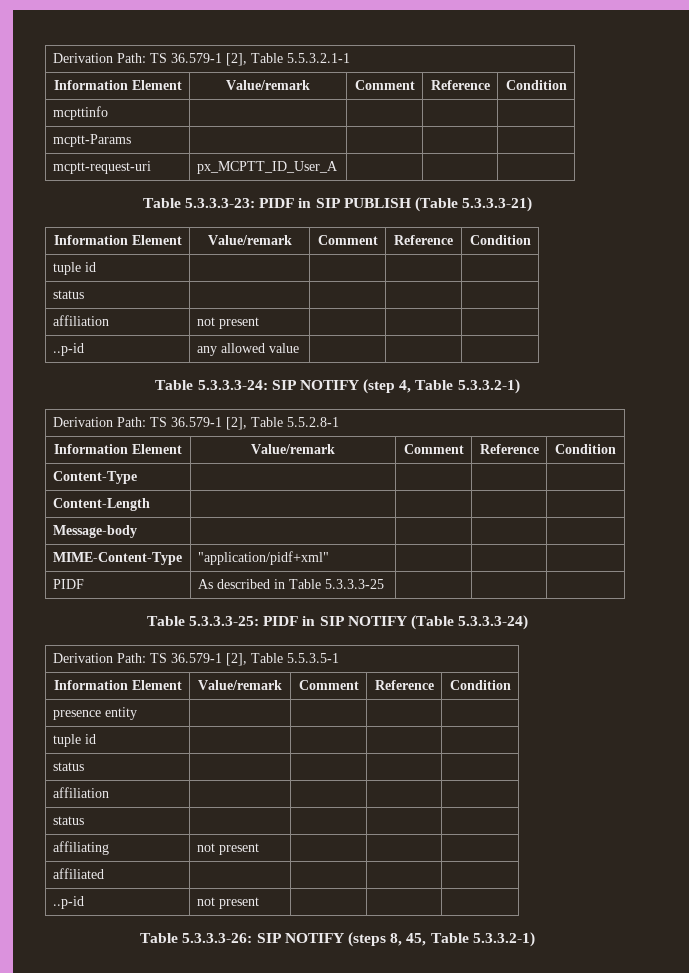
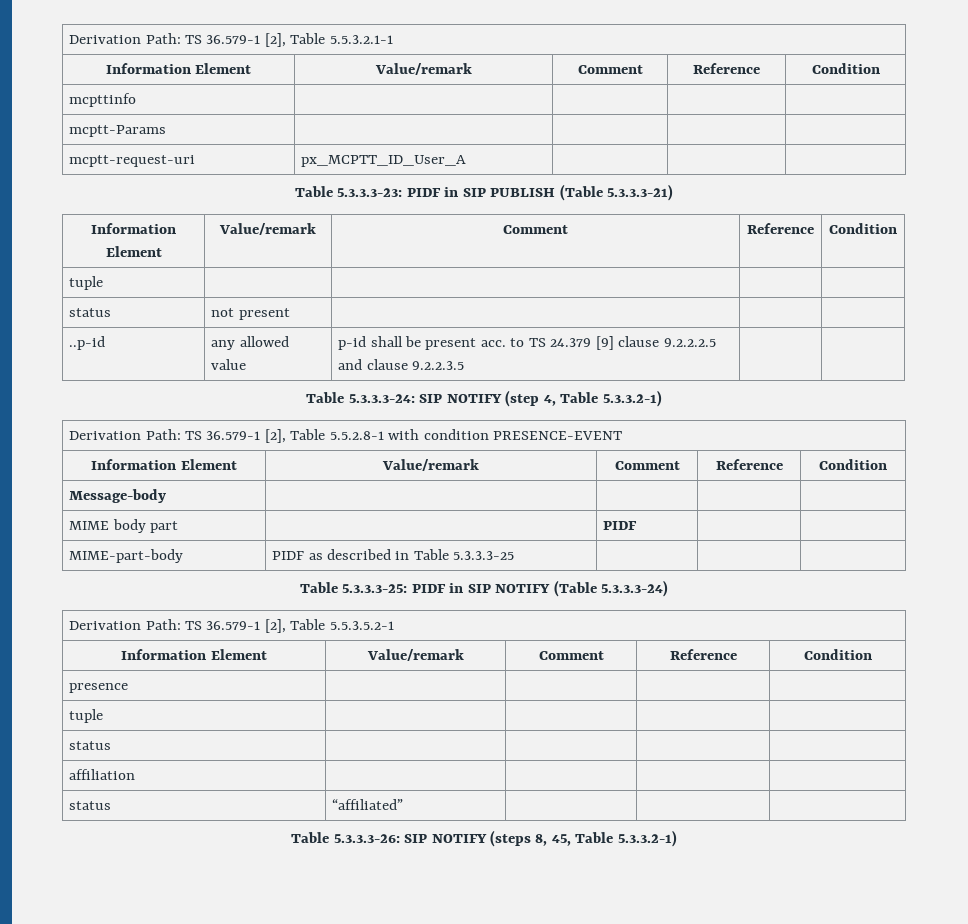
  Table 5.3.3.3-23: PIDF in SIP PUBLISH (Table 5.3.3.3-21)
  Information Element | Value/remark | Comment | Reference | Condition
- tuple id | | | |
- status | | | |
- affiliation | not present | | |
+ tuple | | | |
+ status | not present | | |
- ..p-id | any allowed value | | |
+ ..p-id | any allowed value | p-id shall be present acc. to TS 24.379 [9] clause 9.2.2.2.5 and clause 9.2.2.3.5 | |
- Derivation Path: TS 36.579-1 [2], Table 5.5.2.8-1
+ Derivation Path: TS 36.579-1 [2], Table 5.5.2.8-1 with condition PRESENCE-EVENT
  Information Element | Value/remark | Comment | Reference | Condition
- Content-Type | | | |
- Content-Length | | | |
- MIME-Content-Type | "application/pidf+xml" | | |
- PIDF | As described in Table 5.3.3.3-25 | | |
+ MIME body part | | PIDF | |
+ MIME-part-body | PIDF as described in Table 5.3.3.3-25 | | |
- Derivation Path: TS 36.579-1 [2], Table 5.5.3.5-1
+ Derivation Path: TS 36.579-1 [2], Table 5.5.3.5.2-1
- presence entity | | | |
- tuple id | | | |
+ presence | | | |
+ tuple | | | |
  affiliation | | | |
- status | | | |
- affiliating | not present | | |
- affiliated | | | |
- ..p-id | not present | | |
+ status | “affiliated” | | |

